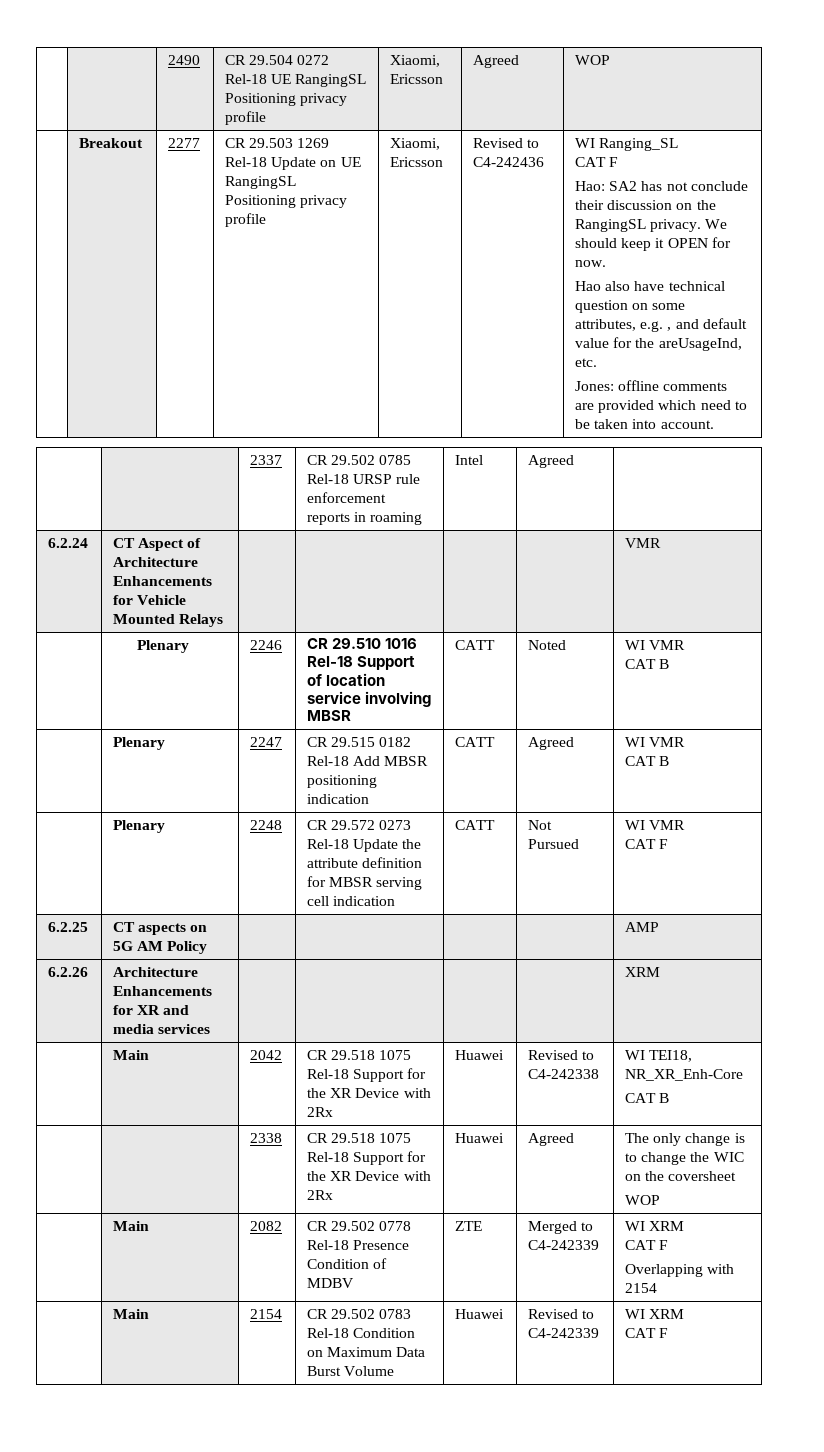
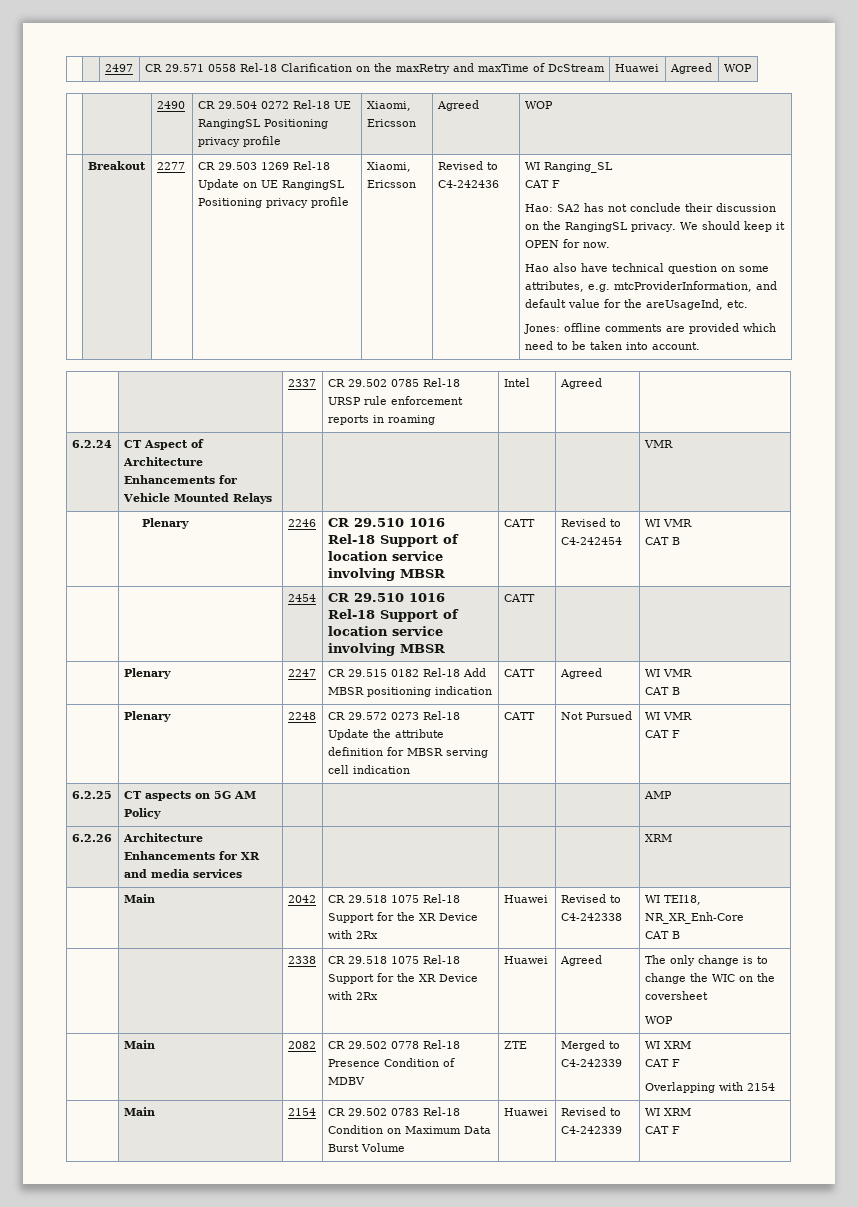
+ | | 2497 | CR 29.571 0558 Rel-18 Clarification on the maxRetry and maxTime of DcStream | Huawei | Agreed | WOP
- Hao also have technical question on some attributes, e.g. , and default value for the areUsageInd, etc.
+ Hao also have technical question on some attributes, e.g. mtcProviderInformation, and default value for the areUsageInd, etc.
- | Plenary | 2246 | CR 29.510 1016 Rel-18 Support of location service involving MBSR | CATT | Noted | WI VMR
+ | Plenary | 2246 | CR 29.510 1016 Rel-18 Support of location service involving MBSR | CATT | Revised to C4-242454 | WI VMR
  CAT B
+ | | 2454 | CR 29.510 1016 Rel-18 Support of location service involving MBSR | CATT | |

